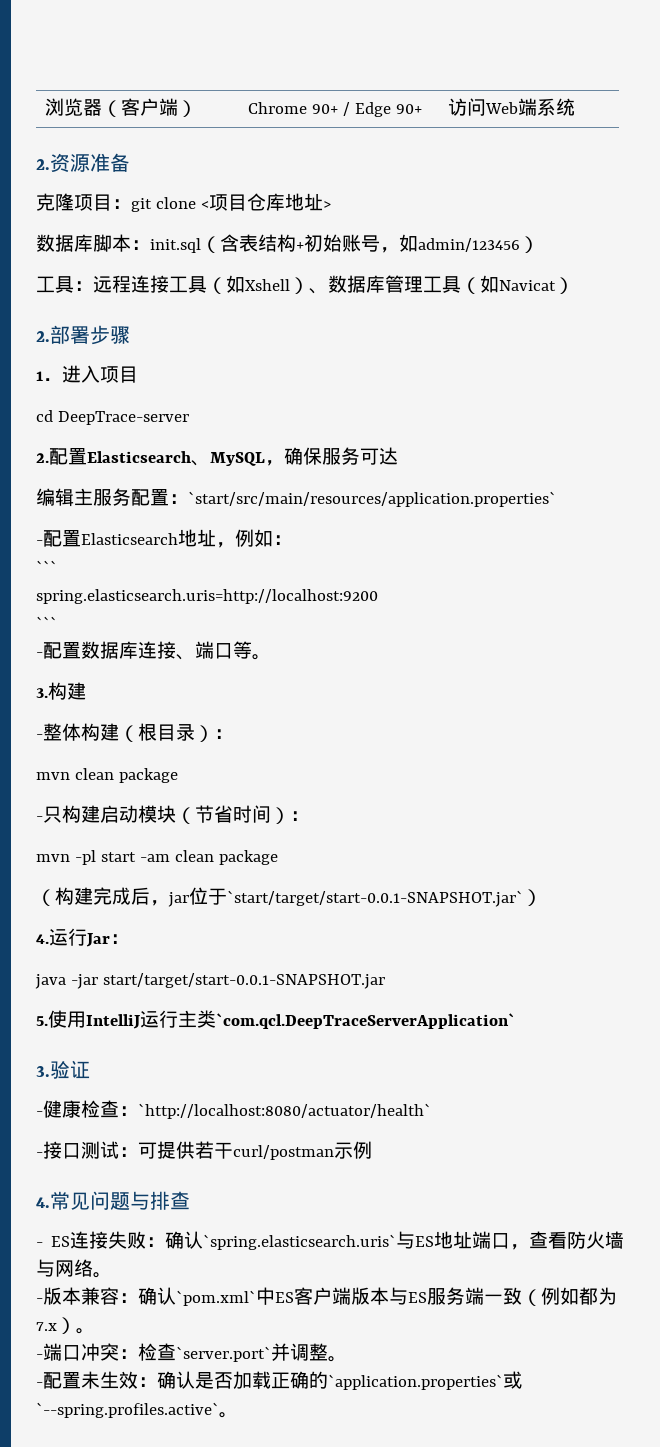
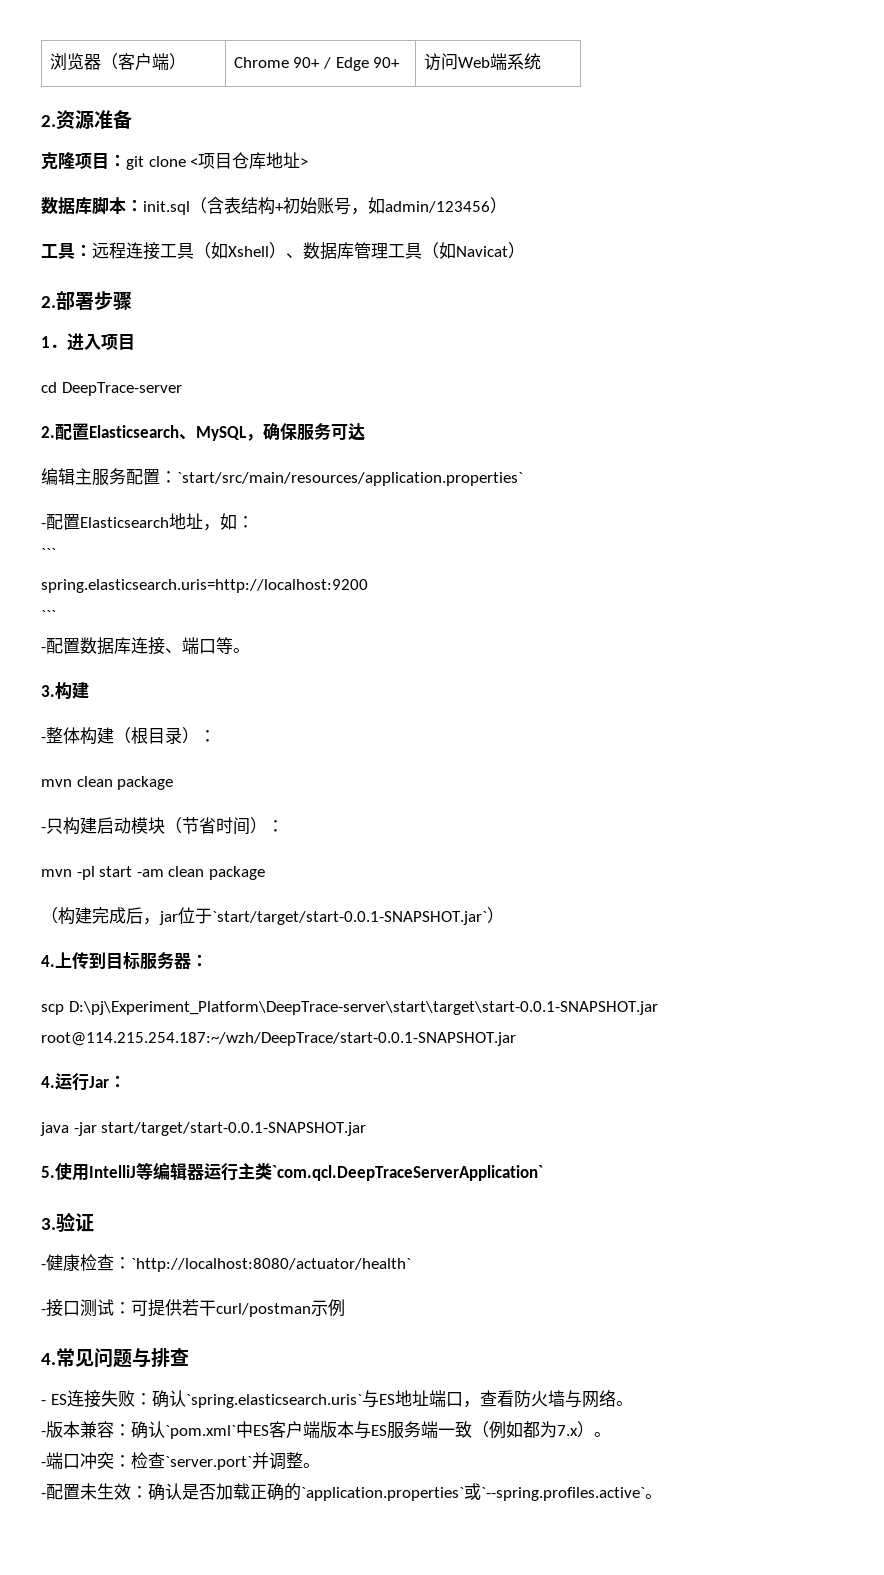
- -配置Elasticsearch地址，例如：
+ -配置Elasticsearch地址，如：
+ 4.上传到目标服务器：
+ scp D:\pj\Experiment_Platform\DeepTrace-server\start\target\start-0.0.1-SNAPSHOT.jar root@114.215.254.187:~/wzh/DeepTrace/start-0.0.1-SNAPSHOT.jar
- 5.使用IntelliJ运行主类`com.qcl.DeepTraceServerApplication`
+ 5.使用IntelliJ等编辑器运行主类`com.qcl.DeepTraceServerApplication`

